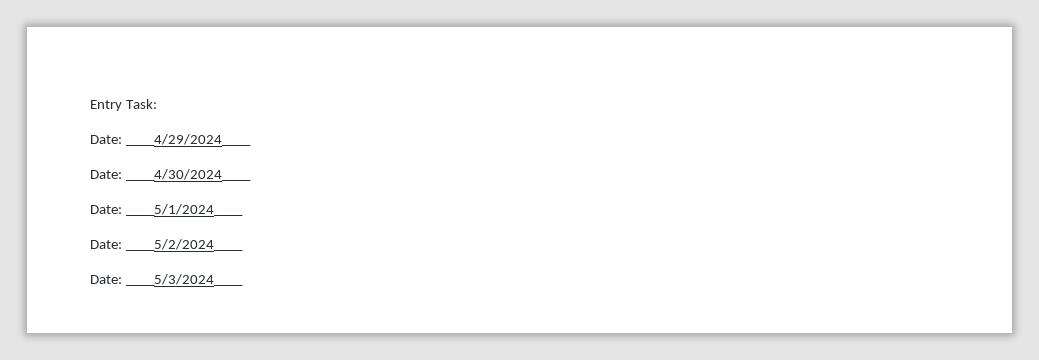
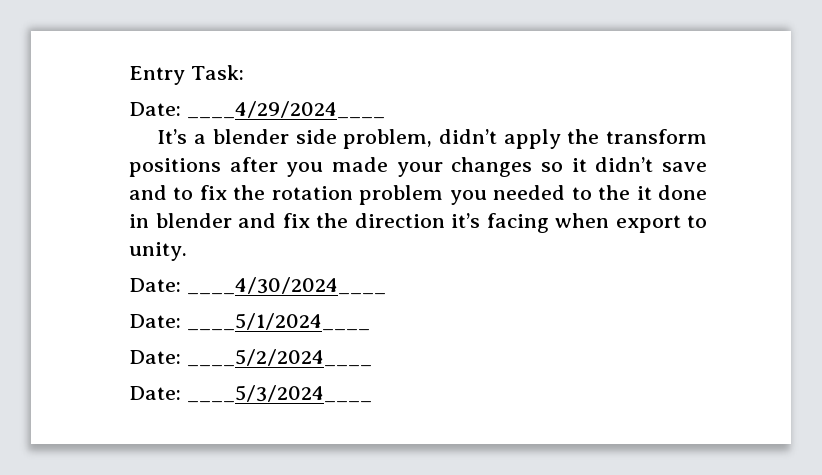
+ It’s a blender side problem, didn’t apply the transform positions after you made your changes so it didn’t save and to fix the rotation problem you needed to the it done in blender and fix the direction it’s facing when export to unity.

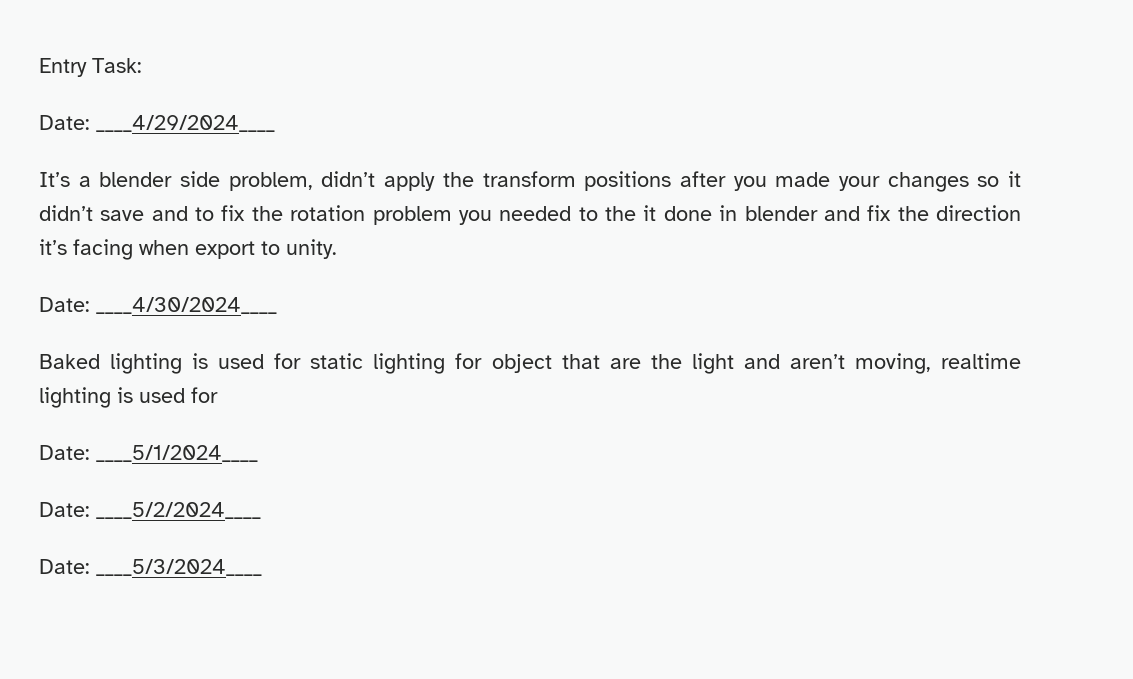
+ Baked lighting is used for static lighting for object that are the light and aren’t moving, realtime lighting is used for

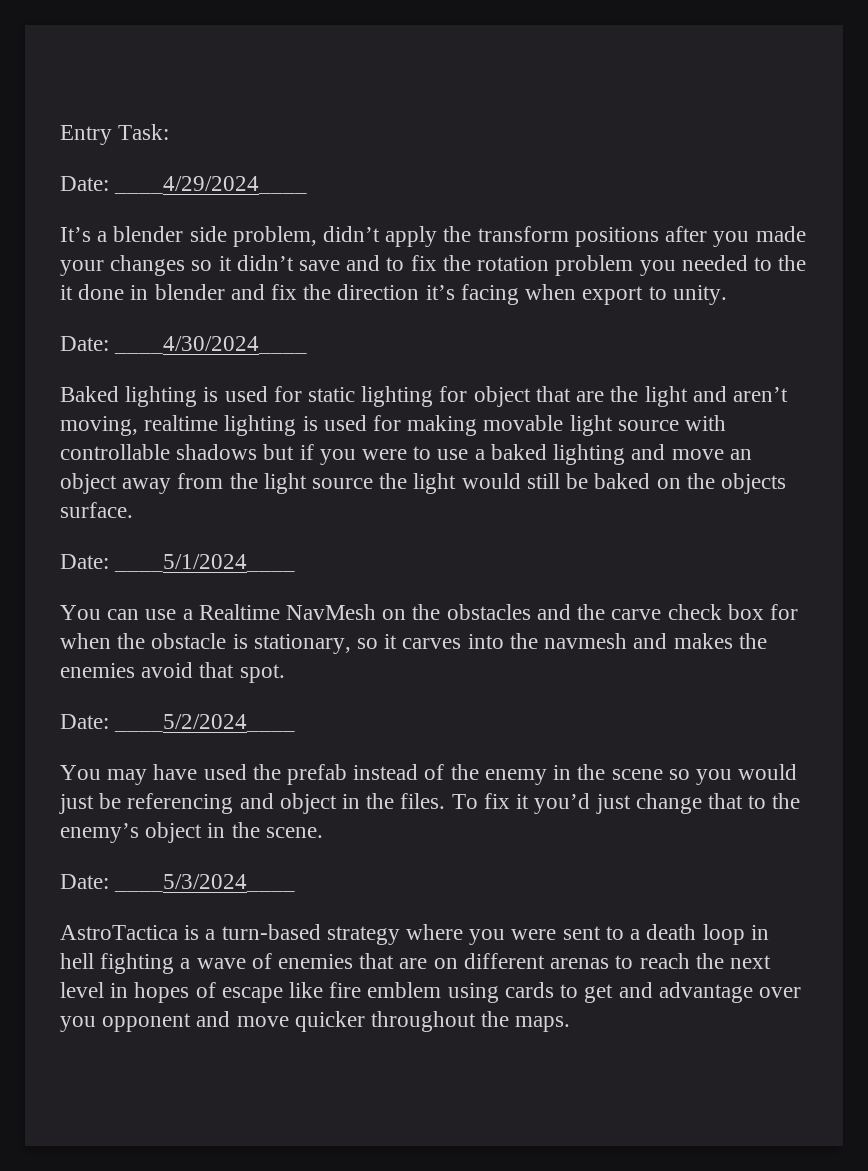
- Baked lighting is used for static lighting for object that are the light and aren’t moving, realtime lighting is used for
+ Baked lighting is used for static lighting for object that are the light and aren’t moving, realtime lighting is used for making movable light source with controllable shadows but if you were to use a baked lighting and move an object away from the light source the light would still be baked on the objects surface.
  Date: ____5/1/2024____
+ You can use a Realtime NavMesh on the obstacles and the carve check box for when the obstacle is stationary, so it carves into the navmesh and makes the enemies avoid that spot.
  Date: ____5/2/2024____
+ You may have used the prefab instead of the enemy in the scene so you would just be referencing and object in the files. To fix it you’d just change that to the enemy’s object in the scene.
  Date: ____5/3/2024____
+ AstroTactica is a turn-based strategy where you were sent to a death loop in hell fighting a wave of enemies that are on different arenas to reach the next level in hopes of escape like fire emblem using cards to get and advantage over you opponent and move quicker throughout the maps.

